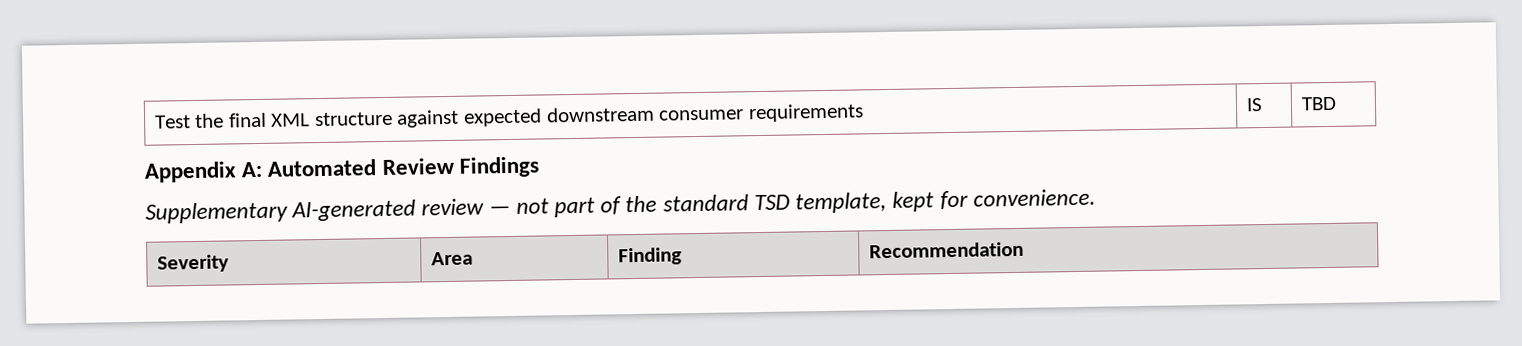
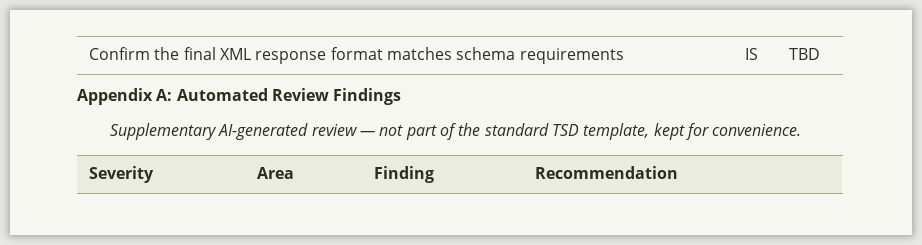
- Test the final XML structure against expected downstream consumer requirements | IS | TBD
+ Confirm the final XML response format matches schema requirements | IS | TBD

